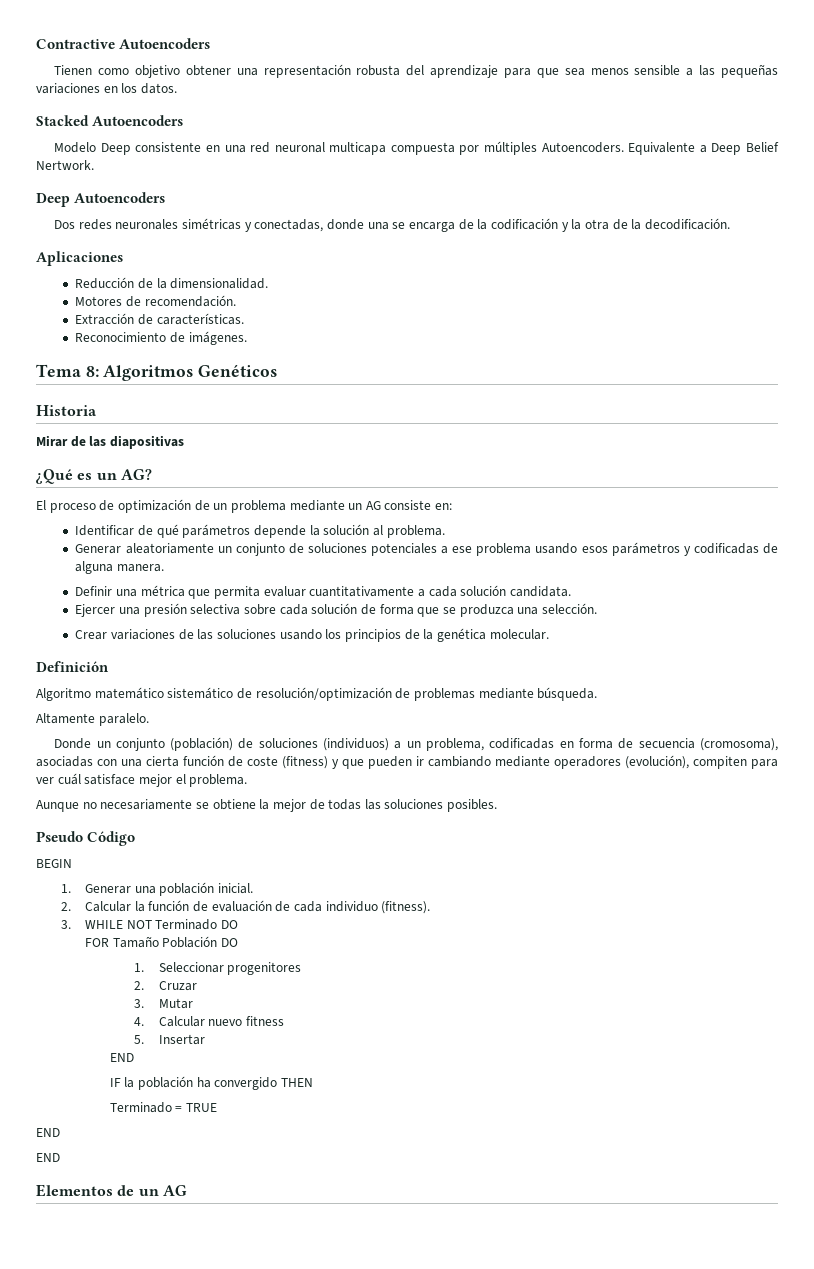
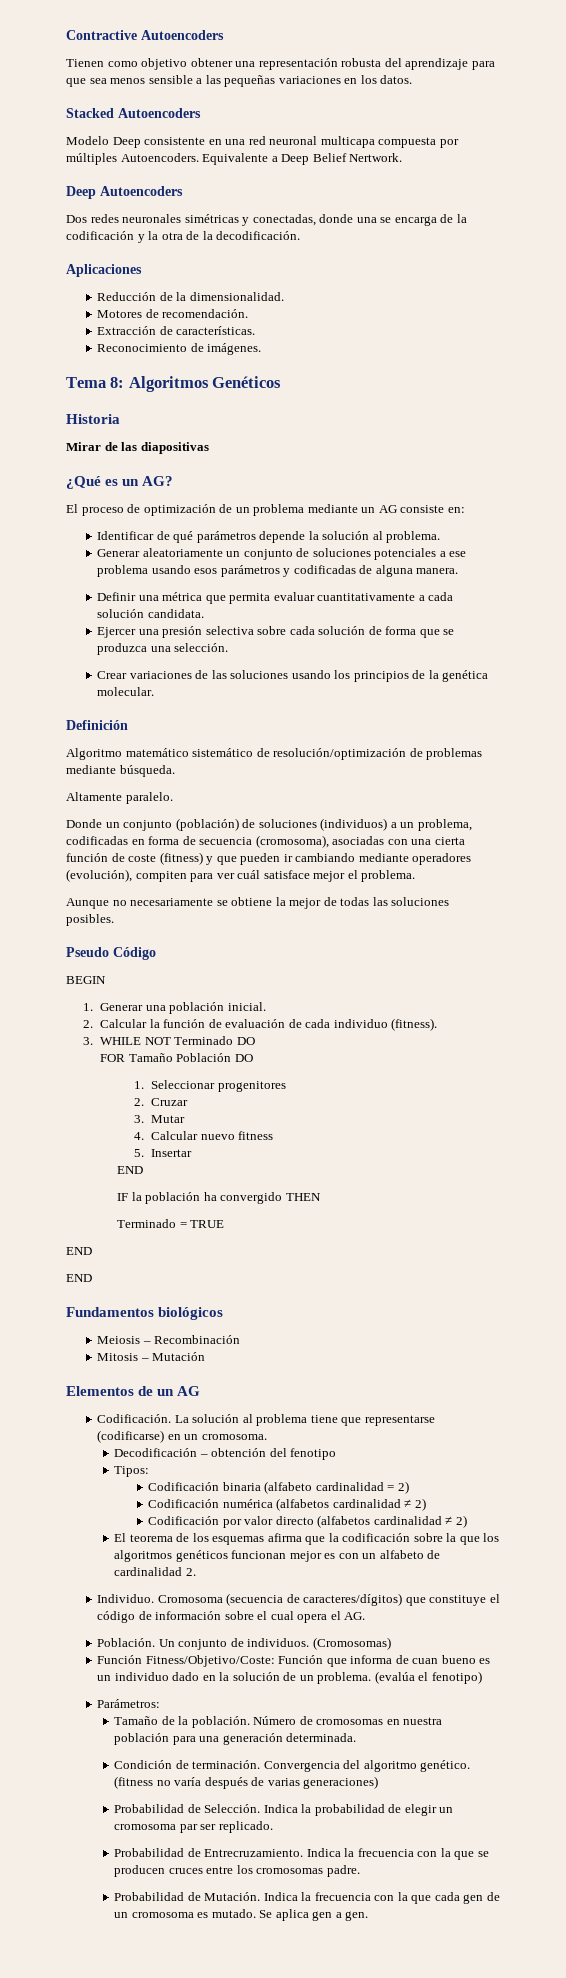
+ Fundamentos biológicos
+ Meiosis – Recombinación
+ Mitosis – Mutación
  Elementos de un AG
+ Codificación. La solución al problema tiene que representarse (codificarse) en un cromosoma.
+ Decodificación – obtención del fenotipo
+ Tipos:
+ Codificación binaria (alfabeto cardinalidad = 2)
+ Codificación numérica (alfabetos cardinalidad ≠ 2)
+ Codificación por valor directo (alfabetos cardinalidad ≠ 2)
+ El teorema de los esquemas afirma que la codificación sobre la que los algoritmos genéticos funcionan mejor es con un alfabeto de cardinalidad 2.
+ Individuo. Cromosoma (secuencia de caracteres/dígitos) que constituye el código de información sobre el cual opera el AG.
+ Población. Un conjunto de individuos. (Cromosomas)
+ Función Fitness/Objetivo/Coste: Función que informa de cuan bueno es un individuo dado en la solución de un problema. (evalúa el fenotipo)
+ Parámetros:
+ Tamaño de la población. Número de cromosomas en nuestra población para una generación determinada.
+ Condición de terminación. Convergencia del algoritmo genético. (fitness no varía después de varias generaciones)
+ Probabilidad de Selección. Indica la probabilidad de elegir un cromosoma par ser replicado.
+ Probabilidad de Entrecruzamiento. Indica la frecuencia con la que se producen cruces entre los cromosomas padre.
+ Probabilidad de Mutación. Indica la frecuencia con la que cada gen de un cromosoma es mutado. Se aplica gen a gen.

